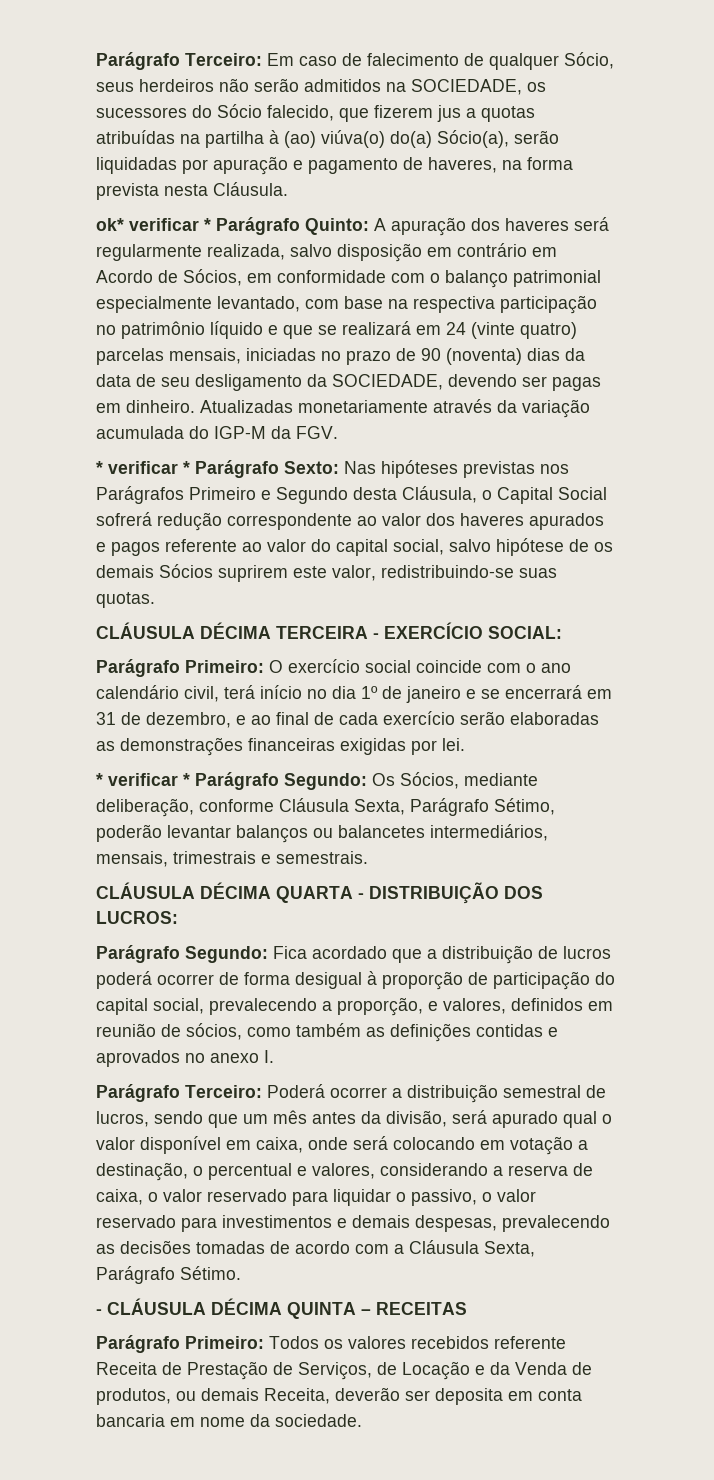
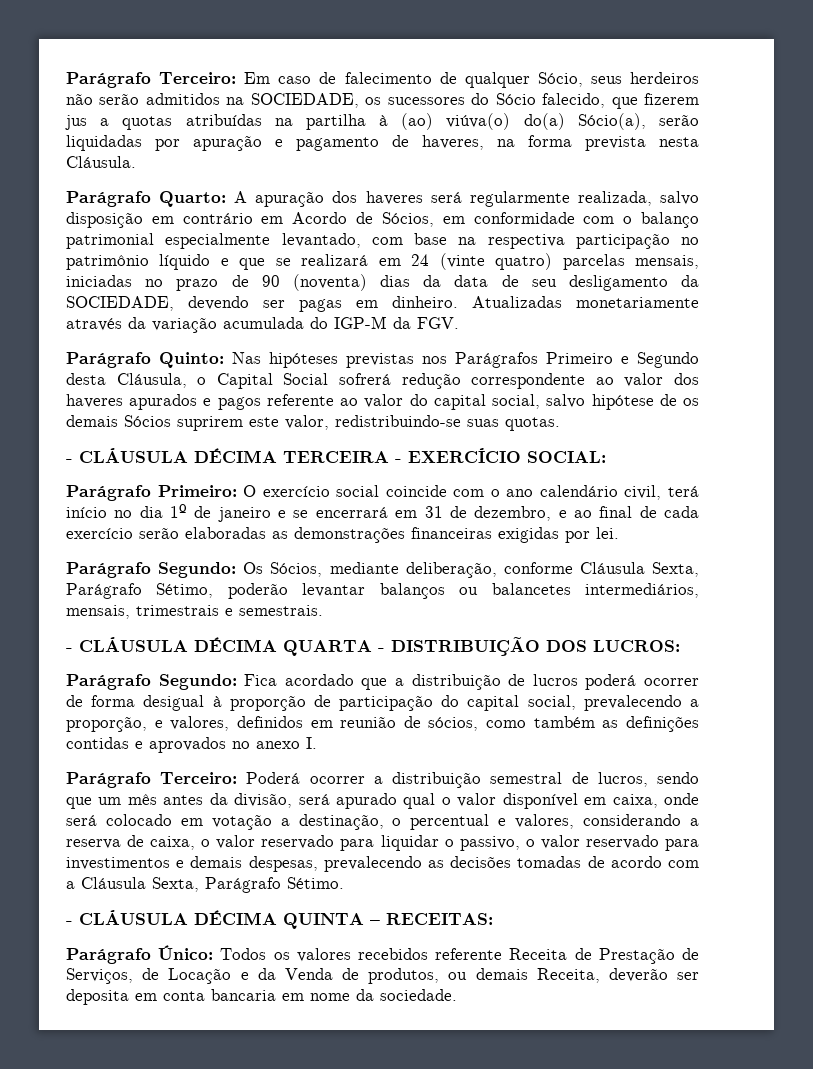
- ok* verificar * Parágrafo Quinto: A apuração dos haveres será regularmente realizada, salvo disposição em contrário em Acordo de Sócios, em conformidade com o balanço patrimonial especialmente levantado, com base na respectiva participação no patrimônio líquido e que se realizará em 24 (vinte quatro) parcelas mensais, iniciadas no prazo de 90 (noventa) dias da data de seu desligamento da SOCIEDADE, devendo ser pagas em dinheiro.
+ Parágrafo Quarto: A apuração dos haveres será regularmente realizada, salvo disposição em contrário em Acordo de Sócios, em conformidade com o balanço patrimonial especialmente levantado, com base na respectiva participação no patrimônio líquido e que se realizará em 24 (vinte quatro) parcelas mensais, iniciadas no prazo de 90 (noventa) dias da data de seu desligamento da SOCIEDADE, devendo ser pagas em dinheiro.
- * verificar * Parágrafo Sexto: Nas hipóteses previstas nos Parágrafos Primeiro e Segundo desta Cláusula, o Capital Social sofrerá redução correspondente ao valor dos haveres apurados e pagos referente ao valor do capital social, salvo hipótese de os demais Sócios suprirem este valor, redistribuindo-se suas quotas.
+ Parágrafo Quinto: Nas hipóteses previstas nos Parágrafos Primeiro e Segundo desta Cláusula, o Capital Social sofrerá redução correspondente ao valor dos haveres apurados e pagos referente ao valor do capital social, salvo hipótese de os demais Sócios suprirem este valor, redistribuindo-se suas quotas.
- CLÁUSULA DÉCIMA TERCEIRA - EXERCÍCIO SOCIAL:
+ - CLÁUSULA DÉCIMA TERCEIRA - EXERCÍCIO SOCIAL:
- * verificar * Parágrafo Segundo: Os Sócios, mediante deliberação, conforme Cláusula Sexta, Parágrafo Sétimo, poderão levantar balanços ou balancetes intermediários, mensais, trimestrais e semestrais.
+ Parágrafo Segundo: Os Sócios, mediante deliberação, conforme Cláusula Sexta, Parágrafo Sétimo, poderão levantar balanços ou balancetes intermediários, mensais, trimestrais e semestrais.
- CLÁUSULA DÉCIMA QUARTA - DISTRIBUIÇÃO DOS LUCROS:
+ - CLÁUSULA DÉCIMA QUARTA - DISTRIBUIÇÃO DOS LUCROS:
- Poderá ocorrer a distribuição semestral de lucros, sendo que um mês antes da divisão, será apurado qual o valor disponível em caixa, onde será colocando em votação a destinação, o percentual e valores, considerando a reserva de caixa, o valor reservado para liquidar o passivo, o valor reservado para investimentos e demais despesas, prevalecendo as decisões tomadas de acordo com a Cláusula Sexta, Parágrafo Sétimo.
+ Poderá ocorrer a distribuição semestral de lucros, sendo que um mês antes da divisão, será apurado qual o valor disponível em caixa, onde será colocado em votação a destinação, o percentual e valores, considerando a reserva de caixa, o valor reservado para liquidar o passivo, o valor reservado para investimentos e demais despesas, prevalecendo as decisões tomadas de acordo com a Cláusula Sexta, Parágrafo Sétimo.
- - CLÁUSULA DÉCIMA QUINTA – RECEITAS
- Parágrafo Primeiro: Todos os valores recebidos referente Receita de Prestação de Serviços, de Locação e da Venda de produtos, ou demais Receita, deverão ser deposita em conta bancaria em nome da sociedade.
+ - CLÁUSULA DÉCIMA QUINTA – RECEITAS:
+ Parágrafo Único: Todos os valores recebidos referente Receita de Prestação de Serviços, de Locação e da Venda de produtos, ou demais Receita, deverão ser deposita em conta bancaria em nome da sociedade.

